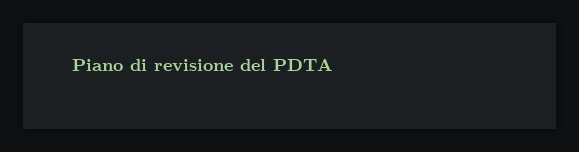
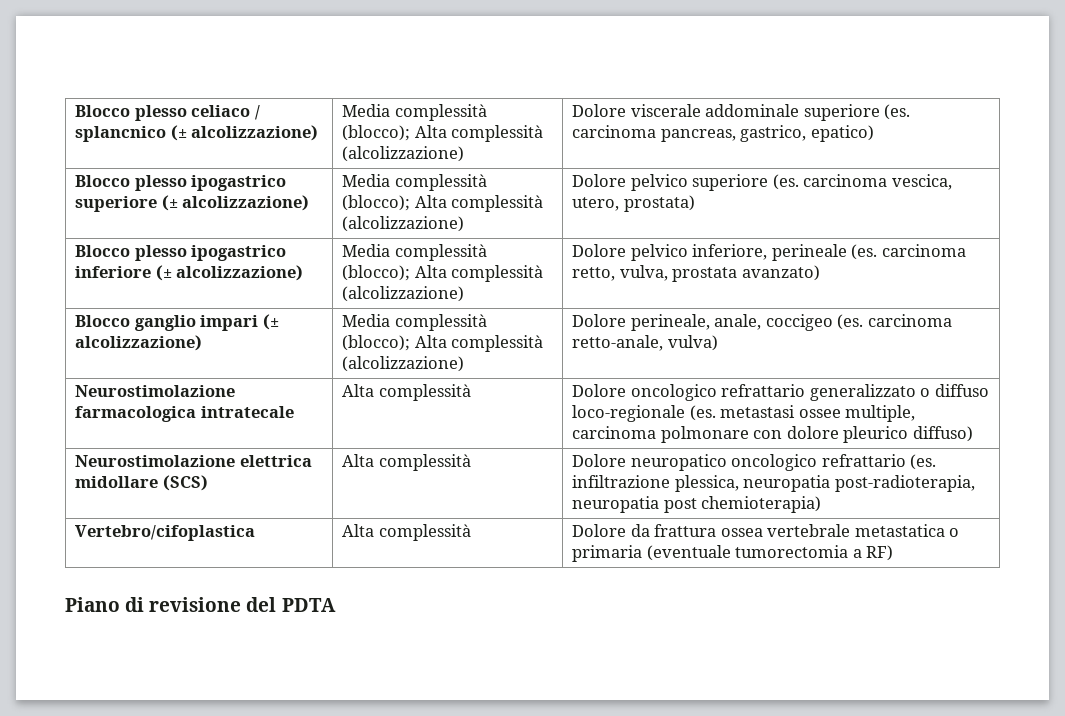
+ Blocco plesso celiaco / splancnico (± alcolizzazione) | Media complessità (blocco); Alta complessità (alcolizzazione) | Dolore viscerale addominale superiore (es. carcinoma pancreas, gastrico, epatico)
+ Blocco plesso ipogastrico superiore (± alcolizzazione) | Media complessità (blocco); Alta complessità (alcolizzazione) | Dolore pelvico superiore (es. carcinoma vescica, utero, prostata)
+ Blocco plesso ipogastrico inferiore (± alcolizzazione) | Media complessità (blocco); Alta complessità (alcolizzazione) | Dolore pelvico inferiore, perineale (es. carcinoma retto, vulva, prostata avanzato)
+ Blocco ganglio impari (± alcolizzazione) | Media complessità (blocco); Alta complessità (alcolizzazione) | Dolore perineale, anale, coccigeo (es. carcinoma retto-anale, vulva)
+ Neurostimolazione farmacologica intratecale | Alta complessità | Dolore oncologico refrattario generalizzato o diffuso loco-regionale (es. metastasi ossee multiple, carcinoma polmonare con dolore pleurico diffuso)
+ Neurostimolazione elettrica midollare (SCS) | Alta complessità | Dolore neuropatico oncologico refrattario (es. infiltrazione plessica, neuropatia post-radioterapia, neuropatia post chemioterapia)
+ Vertebro/cifoplastica | Alta complessità | Dolore da frattura ossea vertebrale metastatica o primaria (eventuale tumorectomia a RF)

